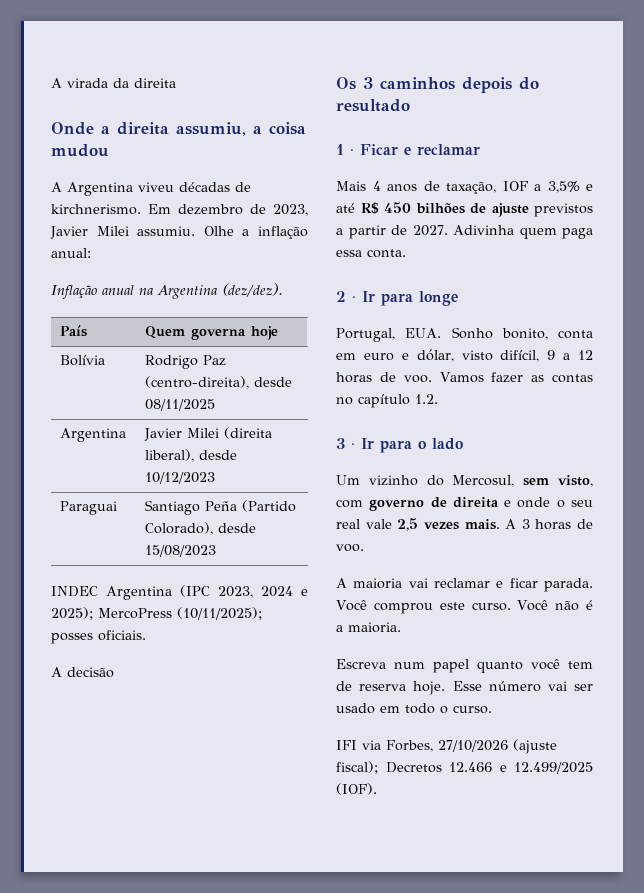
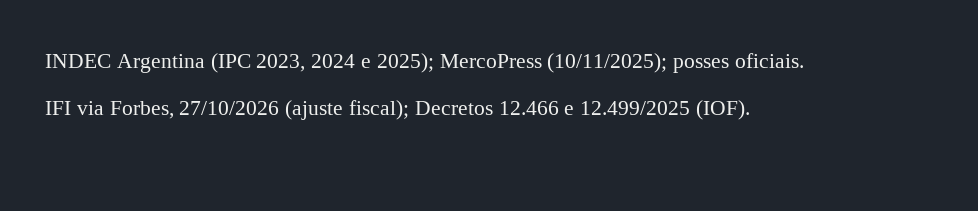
- A virada da direita
- Onde a direita assumiu, a coisa mudou
- A Argentina viveu décadas de kirchnerismo. Em dezembro de 2023, Javier Milei assumiu. Olhe a inflação anual:
- Inflação anual na Argentina (dez/dez).
- País | Quem governa hoje
- Bolívia | Rodrigo Paz (centro-direita), desde 08/11/2025
- Argentina | Javier Milei (direita liberal), desde 10/12/2023
- Paraguai | Santiago Peña (Partido Colorado), desde 15/08/2023
- A decisão
- Os 3 caminhos depois do resultado
- 1 · Ficar e reclamar
- Mais 4 anos de taxação, IOF a 3,5% e até R$ 450 bilhões de ajuste previstos a partir de 2027. Adivinha quem paga essa conta.
- 2 · Ir para longe
- Portugal, EUA. Sonho bonito, conta em euro e dólar, visto difícil, 9 a 12 horas de voo. Vamos fazer as contas no capítulo 1.2.
- 3 · Ir para o lado
- Um vizinho do Mercosul, sem visto, com governo de direita e onde o seu real vale 2,5 vezes mais. A 3 horas de voo.
- A maioria vai reclamar e ficar parada. Você comprou este curso. Você não é a maioria.
- Escreva num papel quanto você tem de reserva hoje. Esse número vai ser usado em todo o curso.

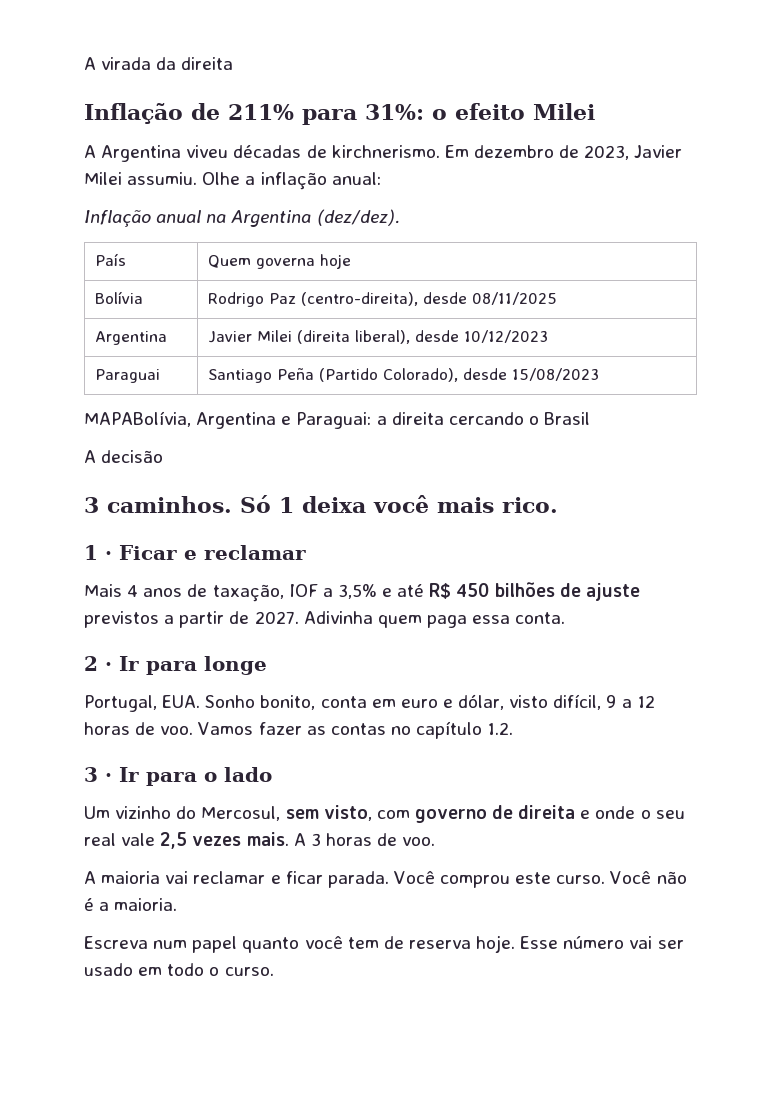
- INDEC Argentina (IPC 2023, 2024 e 2025); MercoPress (10/11/2025); posses oficiais.
- IFI via Forbes, 27/10/2026 (ajuste fiscal); Decretos 12.466 e 12.499/2025 (IOF).
+ A virada da direita
+ Inflação de 211% para 31%: o efeito Milei
+ A Argentina viveu décadas de kirchnerismo. Em dezembro de 2023, Javier Milei assumiu. Olhe a inflação anual:
+ Inflação anual na Argentina (dez/dez).
+ País | Quem governa hoje
+ Bolívia | Rodrigo Paz (centro-direita), desde 08/11/2025
+ Argentina | Javier Milei (direita liberal), desde 10/12/2023
+ Paraguai | Santiago Peña (Partido Colorado), desde 15/08/2023
+ MAPABolívia, Argentina e Paraguai: a direita cercando o Brasil
+ A decisão
+ 3 caminhos. Só 1 deixa você mais rico.
+ 1 · Ficar e reclamar
+ Mais 4 anos de taxação, IOF a 3,5% e até R$ 450 bilhões de ajuste previstos a partir de 2027. Adivinha quem paga essa conta.
+ 2 · Ir para longe
+ Portugal, EUA. Sonho bonito, conta em euro e dólar, visto difícil, 9 a 12 horas de voo. Vamos fazer as contas no capítulo 1.2.
+ 3 · Ir para o lado
+ Um vizinho do Mercosul, sem visto, com governo de direita e onde o seu real vale 2,5 vezes mais. A 3 horas de voo.
+ A maioria vai reclamar e ficar parada. Você comprou este curso. Você não é a maioria.
+ Escreva num papel quanto você tem de reserva hoje. Esse número vai ser usado em todo o curso.

